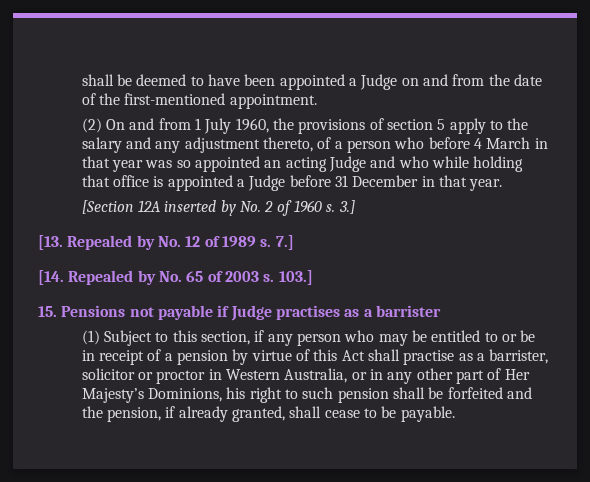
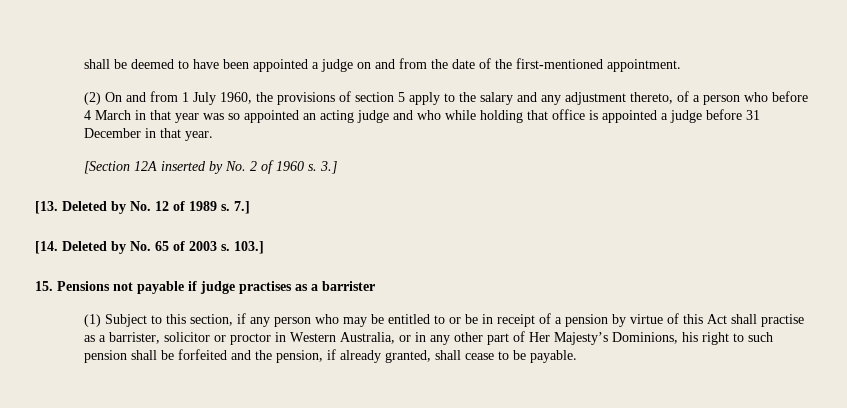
- shall be deemed to have been appointed a Judge on and from the date of the first-mentioned appointment.
+ shall be deemed to have been appointed a judge on and from the date of the first-mentioned appointment.
- (2) On and from 1 July 1960, the provisions of section 5 apply to the salary and any adjustment thereto, of a person who before 4 March in that year was so appointed an acting Judge and who while holding that office is appointed a Judge before 31 December in that year.
+ (2) On and from 1 July 1960, the provisions of section 5 apply to the salary and any adjustment thereto, of a person who before 4 March in that year was so appointed an acting judge and who while holding that office is appointed a judge before 31 December in that year.
- [13. Repealed by No. 12 of 1989 s.
+ [13. Deleted by No. 12 of 1989 s.
- [14. Repealed by No. 65 of 2003 s.
+ [14. Deleted by No. 65 of 2003 s.
- 15. Pensions not payable if Judge practises as a barrister
+ 15. Pensions not payable if judge practises as a barrister

